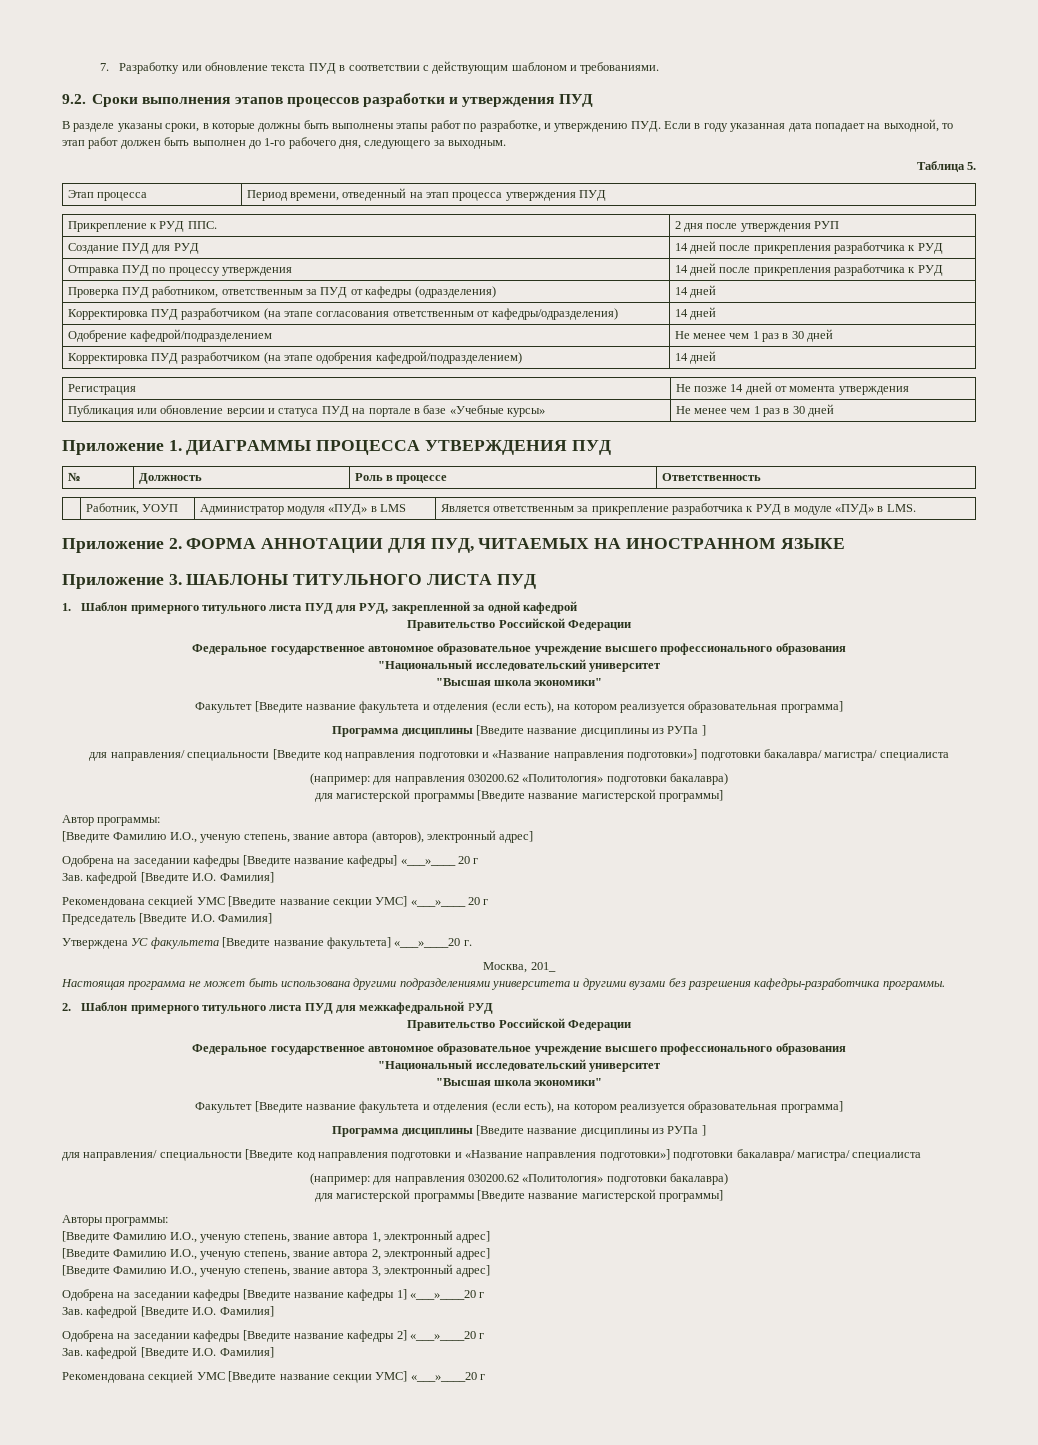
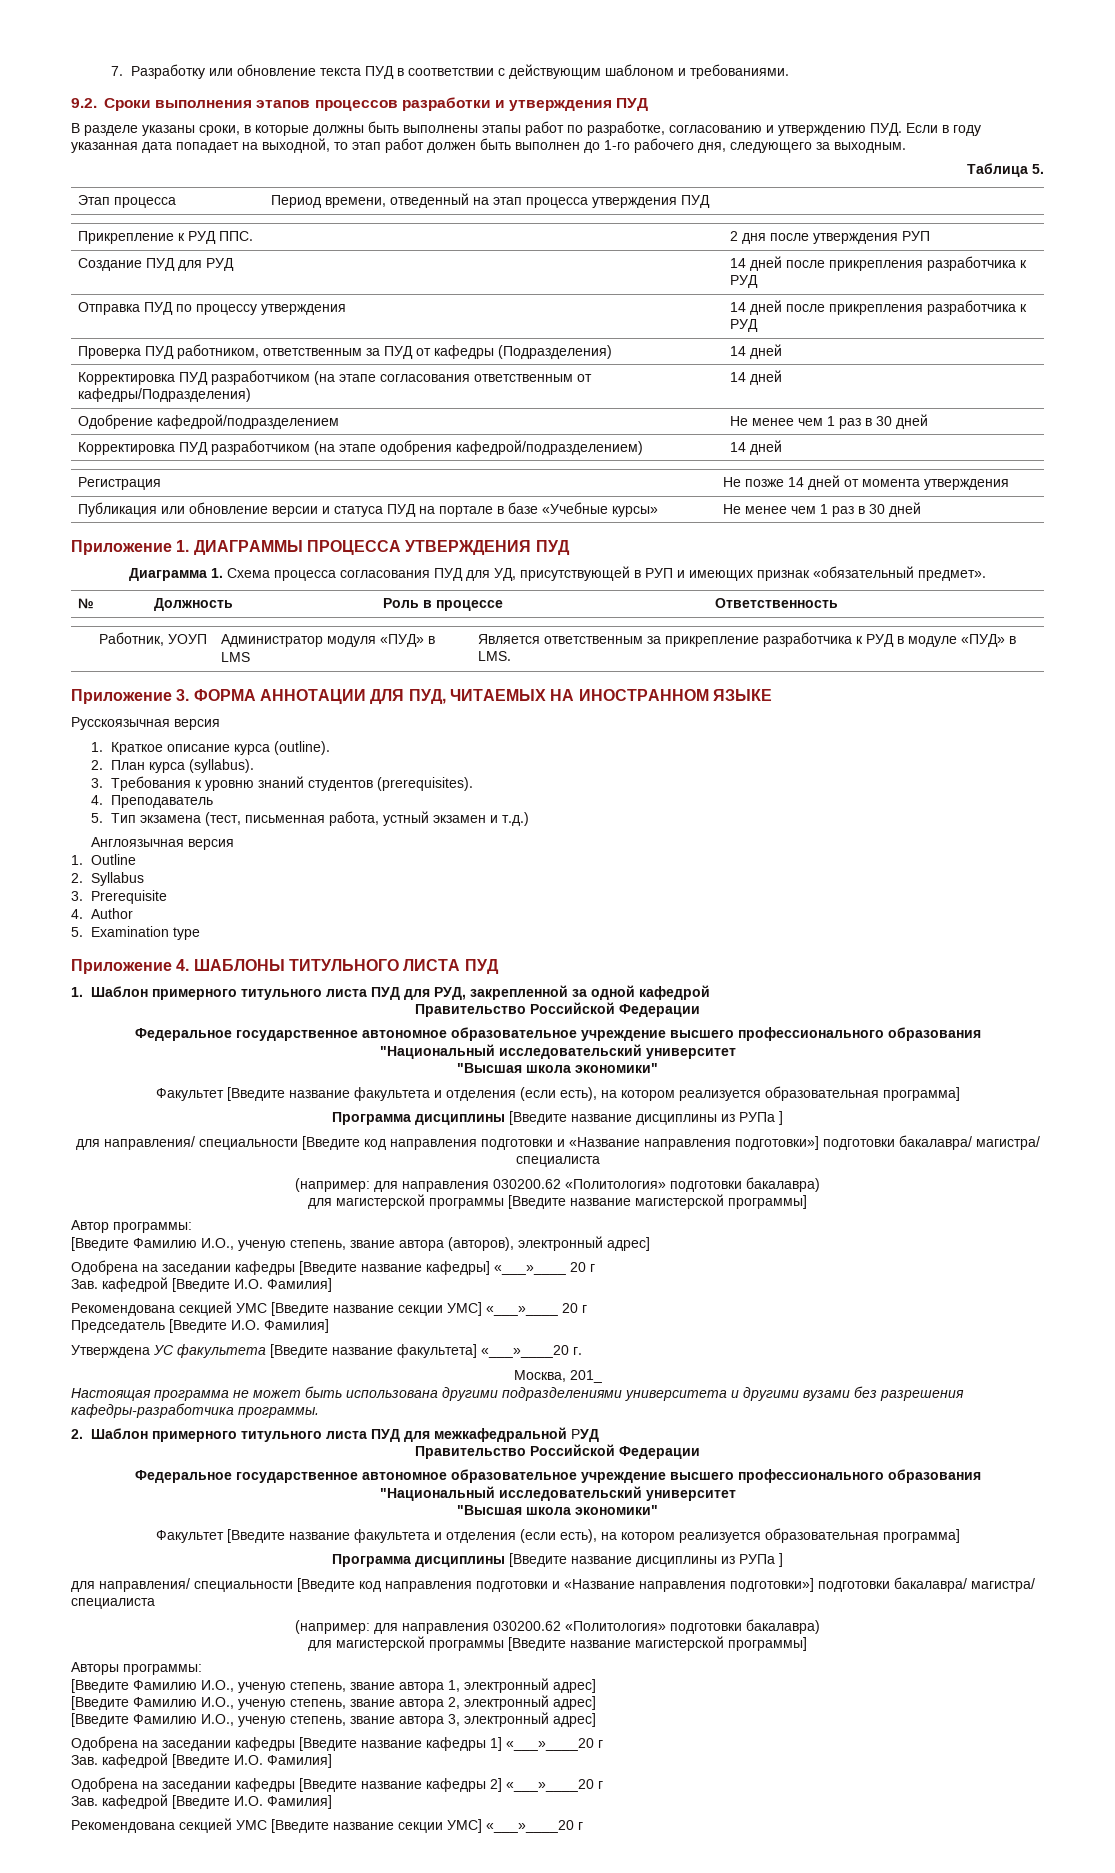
- В разделе указаны сроки, в которые должны быть выполнены этапы работ по разработке, и утверждению ПУД. Если в году указанная дата попадает на выходной, то этап работ должен быть выполнен до 1-го рабочего дня, следующего за выходным.
+ В разделе указаны сроки, в которые должны быть выполнены этапы работ по разработке, согласованию и утверждению ПУД. Если в году указанная дата попадает на выходной, то этап работ должен быть выполнен до 1-го рабочего дня, следующего за выходным.
- Проверка ПУД работником, ответственным за ПУД от кафедры (одразделения) | 14 дней
+ Проверка ПУД работником, ответственным за ПУД от кафедры (Подразделения) | 14 дней
- Корректировка ПУД разработчиком (на этапе согласования ответственным от кафедры/одразделения) | 14 дней
+ Корректировка ПУД разработчиком (на этапе согласования ответственным от кафедры/Подразделения) | 14 дней
+ Диаграмма 1. Схема процесса согласования ПУД для УД, присутствующей в РУП и имеющих признак «обязательный предмет».
- Приложение 2. ФОРМА АННОТАЦИИ ДЛЯ ПУД, ЧИТАЕМЫХ НА ИНОСТРАННОМ ЯЗЫКЕ
+ Приложение 3. ФОРМА АННОТАЦИИ ДЛЯ ПУД, ЧИТАЕМЫХ НА ИНОСТРАННОМ ЯЗЫКЕ
- Приложение 3. ШАБЛОНЫ ТИТУЛЬНОГО ЛИСТА ПУД
+ Русскоязычная версия
+ 1. Краткое описание курса (outline).
+ 2. План курса (syllabus).
+ 3. Требования к уровню знаний студентов (prerequisites).
+ 4. Преподаватель
+ 5. Тип экзамена (тест, письменная работа, устный экзамен и т.д.)
+ Англоязычная версия
+ 1. Outline
+ 2. Syllabus
+ 3. Prerequisite
+ 4. Author
+ 5. Examination type
+ Приложение 4. ШАБЛОНЫ ТИТУЛЬНОГО ЛИСТА ПУД

